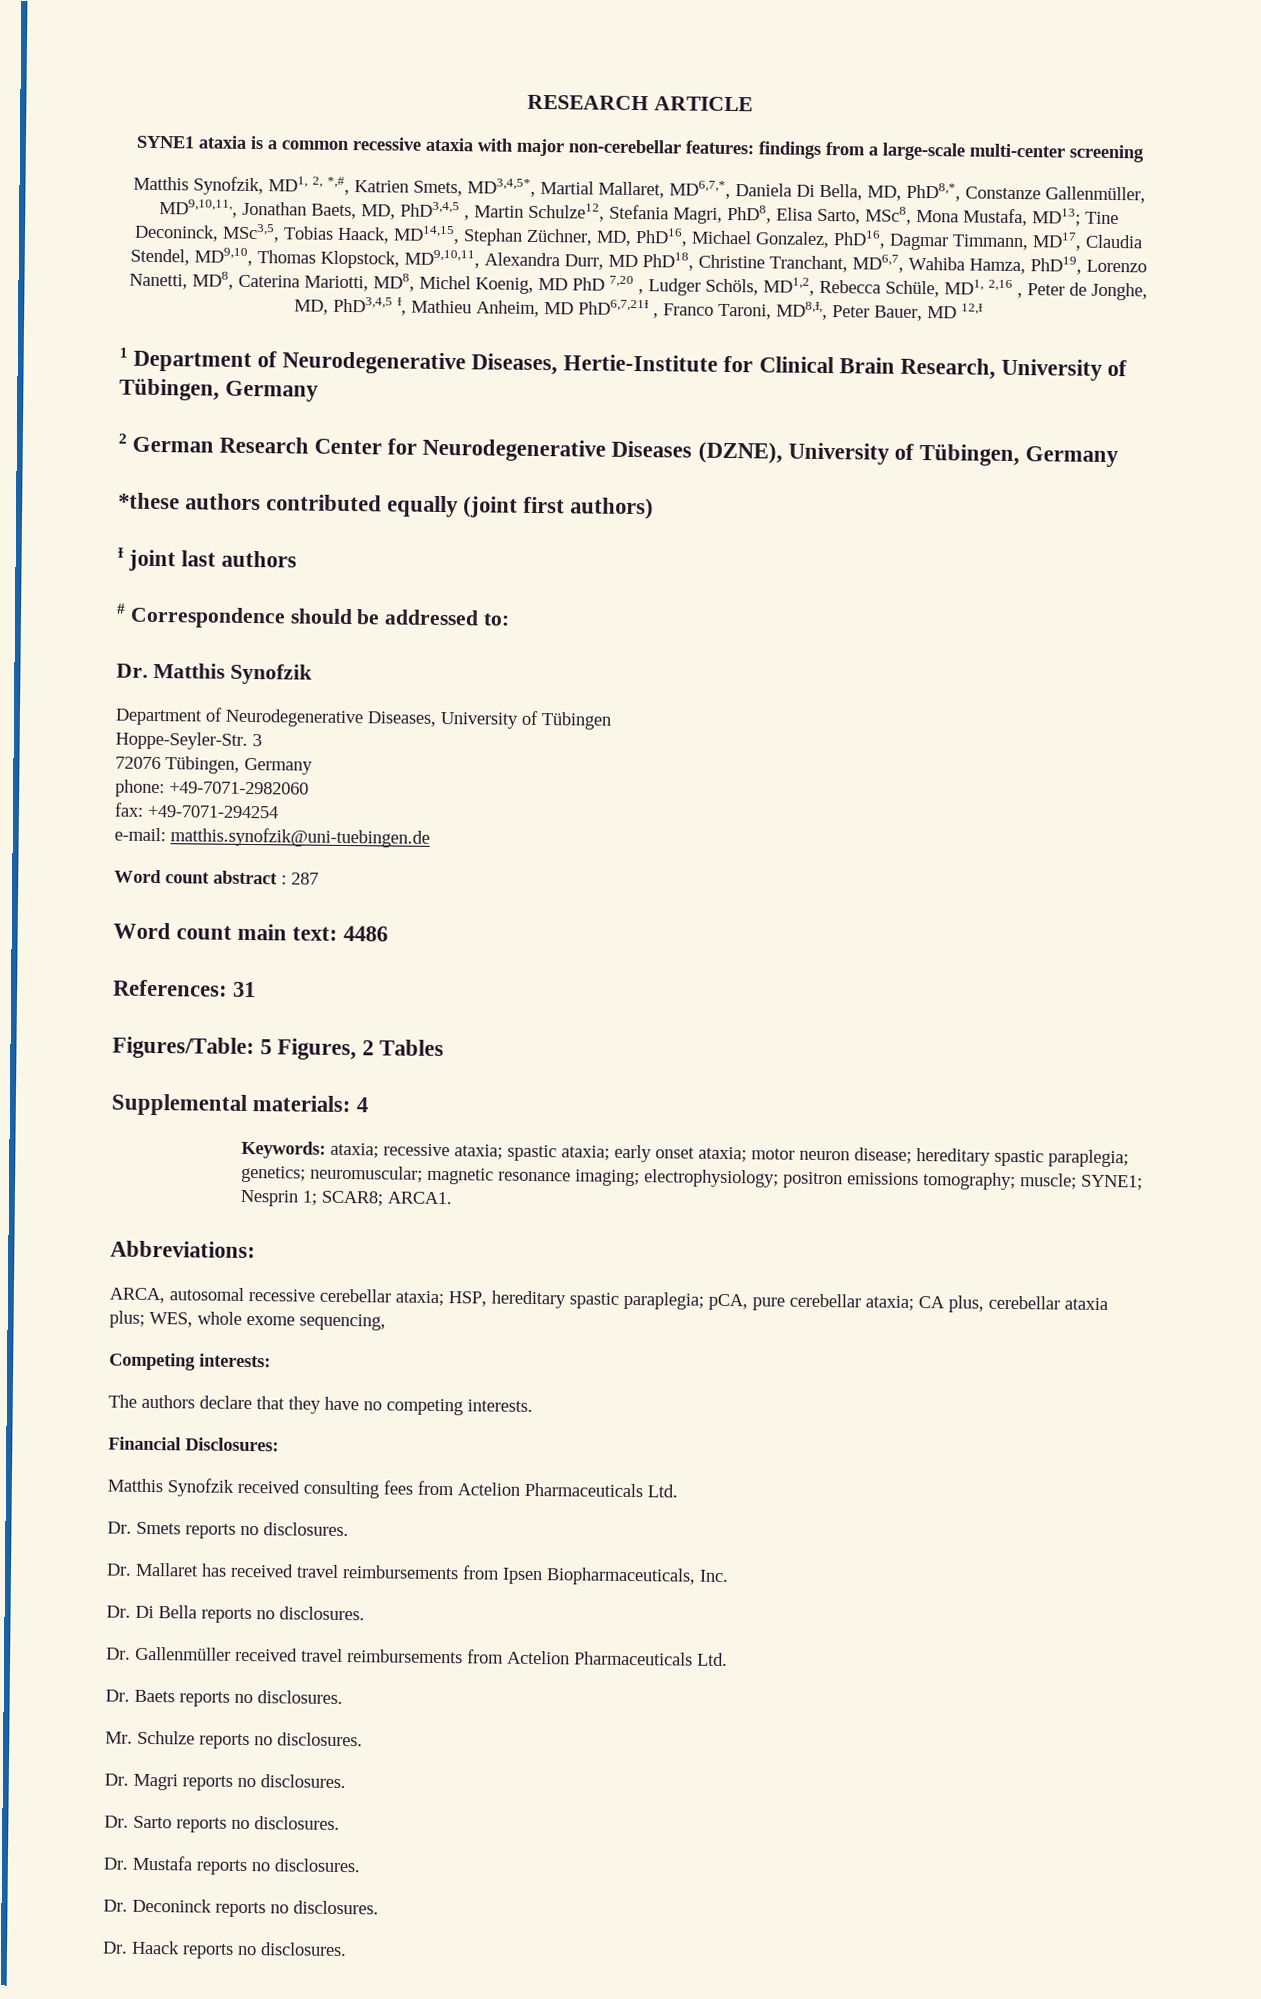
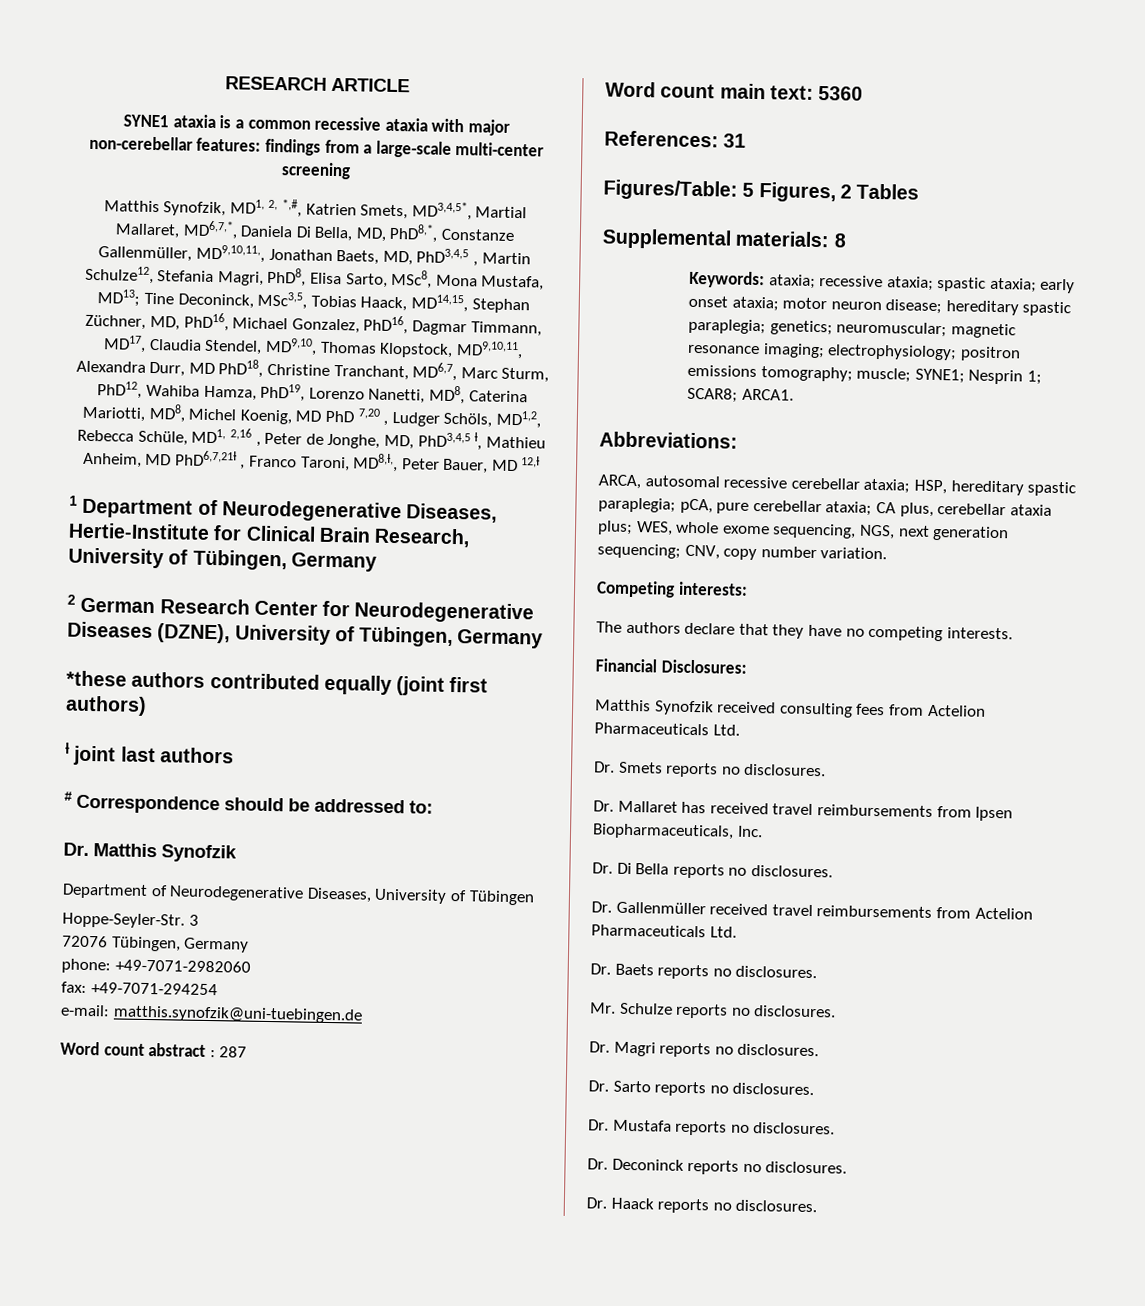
- Tine Deconinck, MSc3,5, Tobias Haack, MD14,15, Stephan Züchner, MD, PhD16, Michael Gonzalez, PhD16, Dagmar Timmann, MD17, Claudia Stendel, MD9,10, Thomas Klopstock, MD9,10,11, Alexandra Durr, MD PhD18, Christine Tranchant, MD6,7, Wahiba Hamza, PhD19, Lorenzo Nanetti, MD8, Caterina Mariotti, MD8, Michel Koenig, MD PhD 7,20 , Ludger Schöls, MD1,2, Rebecca Schüle, MD1, 2,16 , Peter de Jonghe, MD, PhD3,4,5 Ɨ, Mathieu Anheim, MD PhD6,7,21Ɨ , Franco Taroni, MD8,Ɨ,, Peter Bauer, MD 12,Ɨ
+ Tine Deconinck, MSc3,5, Tobias Haack, MD14,15, Stephan Züchner, MD, PhD16, Michael Gonzalez, PhD16, Dagmar Timmann, MD17, Claudia Stendel, MD9,10, Thomas Klopstock, MD9,10,11, Alexandra Durr, MD PhD18, Christine Tranchant, MD6,7, Marc Sturm, PhD12, Wahiba Hamza, PhD19, Lorenzo Nanetti, MD8, Caterina Mariotti, MD8, Michel Koenig, MD PhD 7,20 , Ludger Schöls, MD1,2, Rebecca Schüle, MD1, 2,16 , Peter de Jonghe, MD, PhD3,4,5 Ɨ, Mathieu Anheim, MD PhD6,7,21Ɨ , Franco Taroni, MD8,Ɨ,, Peter Bauer, MD 12,Ɨ
- Word count main text: 4486
+ Word count main text: 5360
- Supplemental materials: 4
+ Supplemental materials: 8
- ARCA, autosomal recessive cerebellar ataxia; HSP, hereditary spastic paraplegia; pCA, pure cerebellar ataxia; CA plus, cerebellar ataxia plus; WES, whole exome sequencing,
+ ARCA, autosomal recessive cerebellar ataxia; HSP, hereditary spastic paraplegia; pCA, pure cerebellar ataxia; CA plus, cerebellar ataxia plus; WES, whole exome sequencing, NGS, next generation sequencing; CNV, copy number variation.

